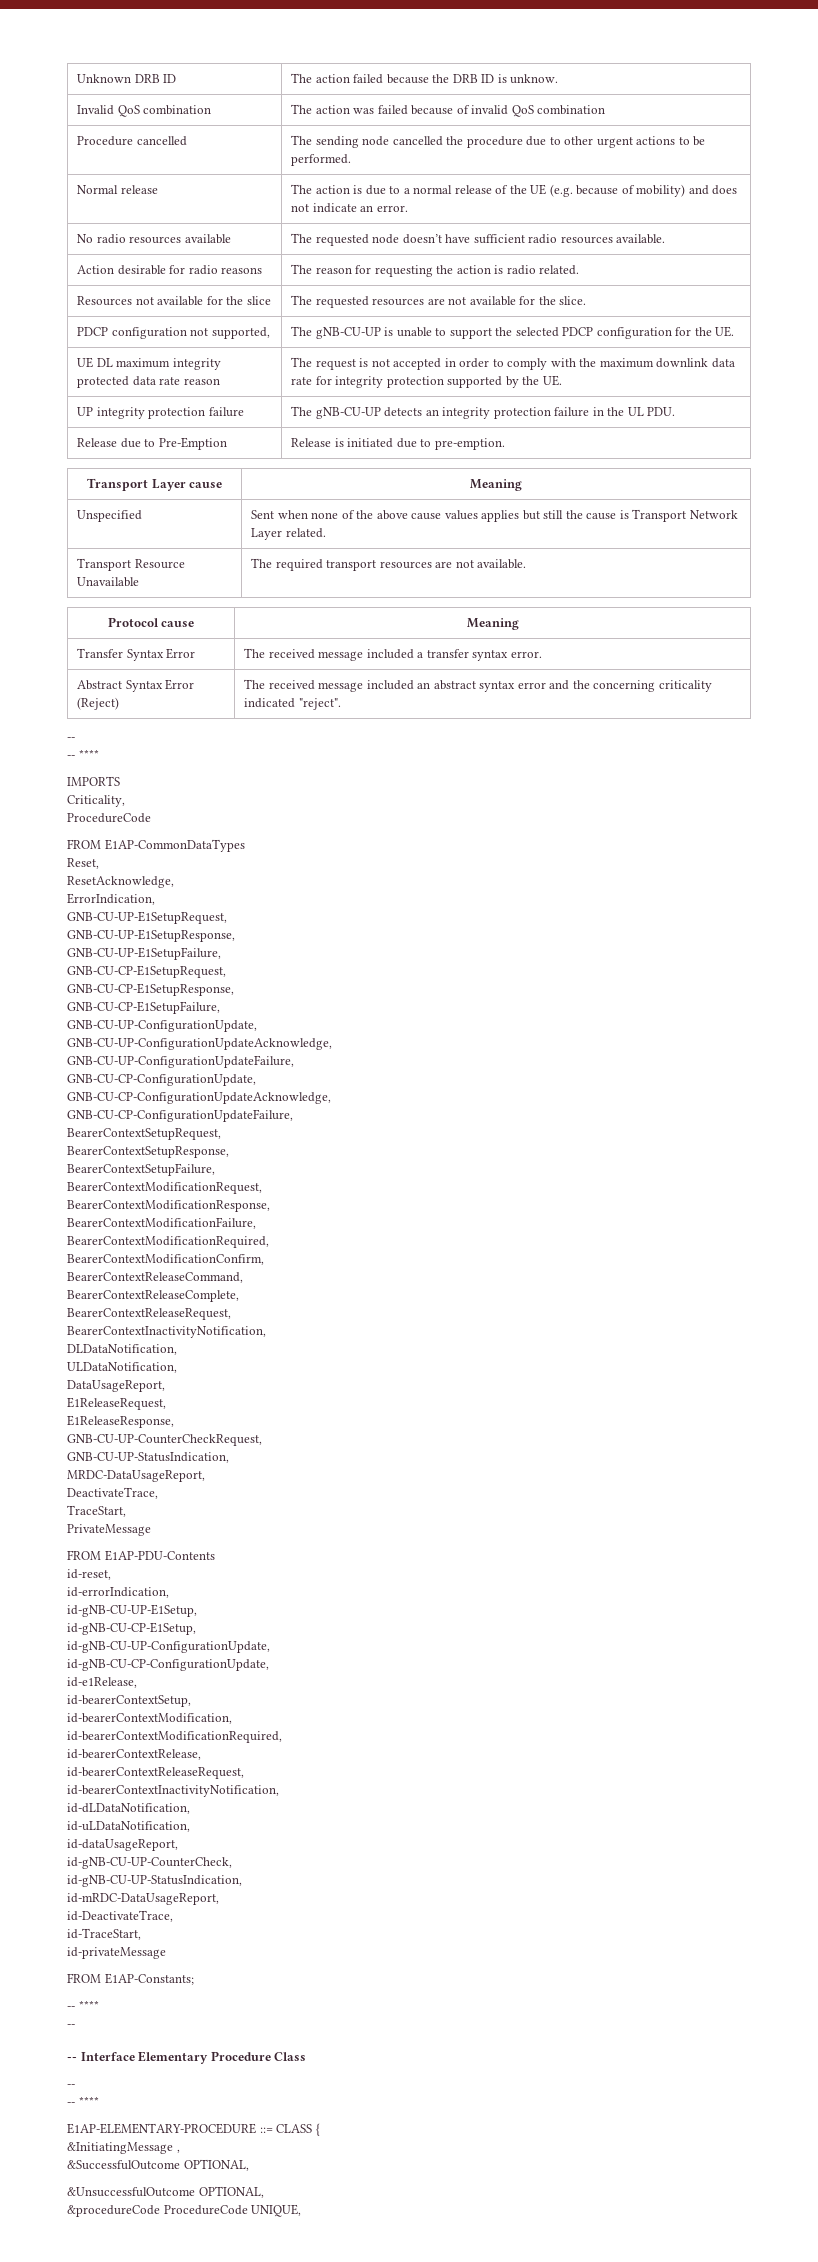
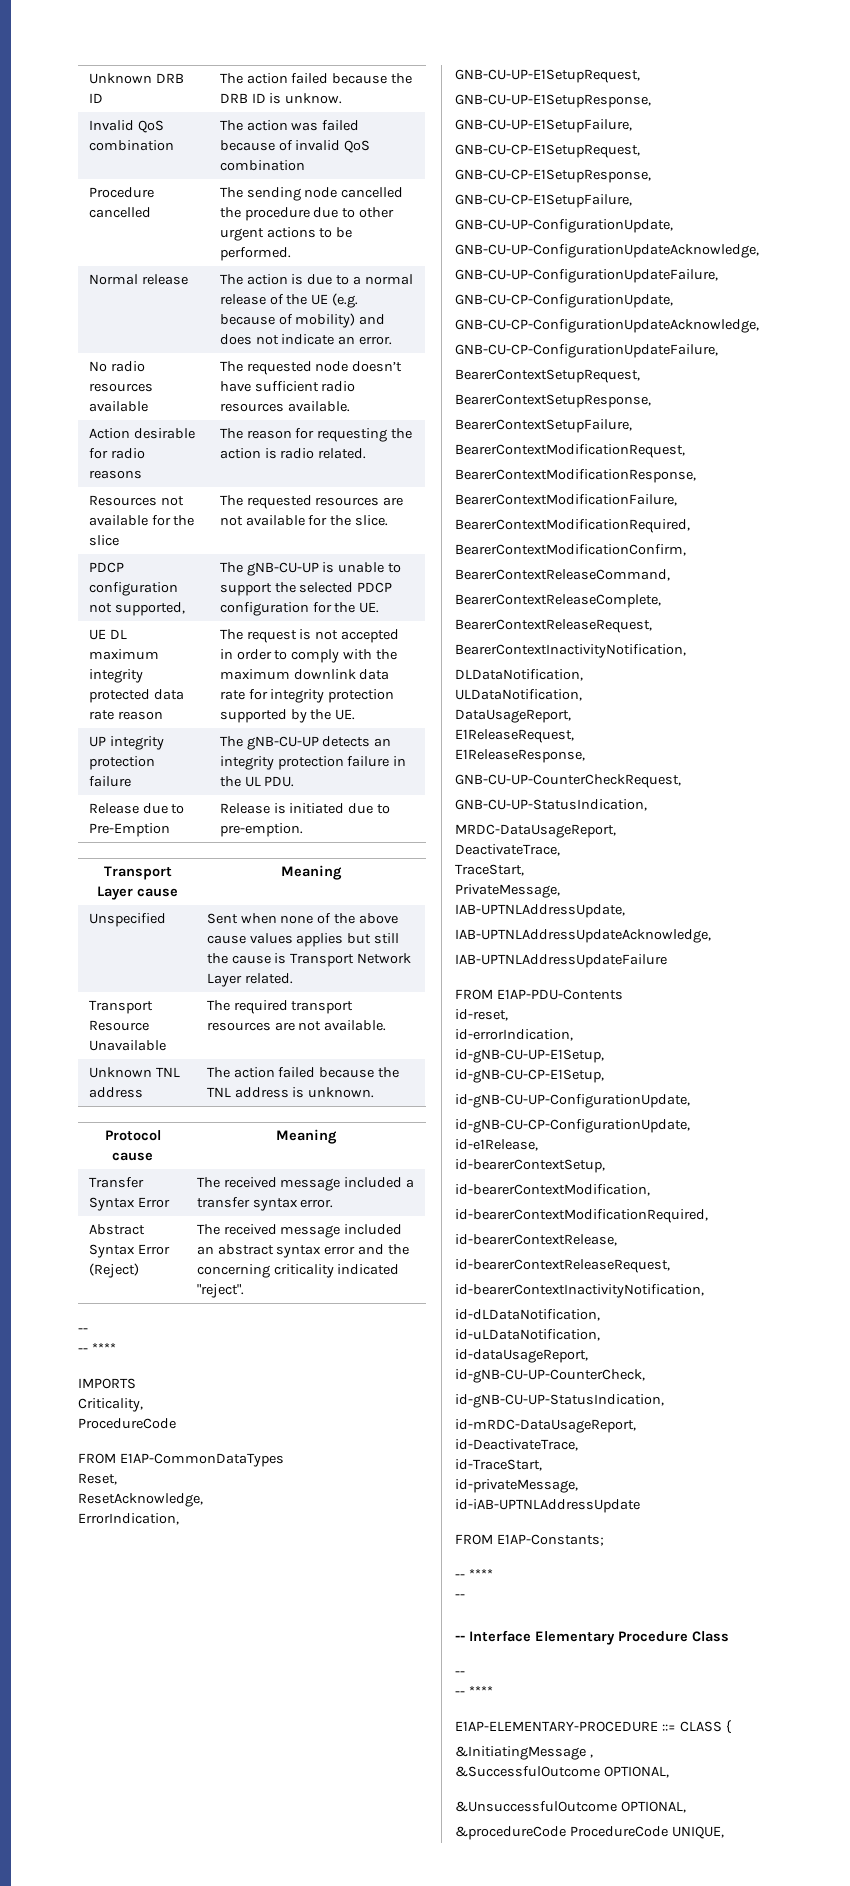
+ Unknown TNL address | The action failed because the TNL address is unknown.
- PrivateMessage
+ PrivateMessage,
+ IAB-UPTNLAddressUpdate,
+ IAB-UPTNLAddressUpdateAcknowledge,
+ IAB-UPTNLAddressUpdateFailure
- id-privateMessage
+ id-privateMessage,
+ id-iAB-UPTNLAddressUpdate

